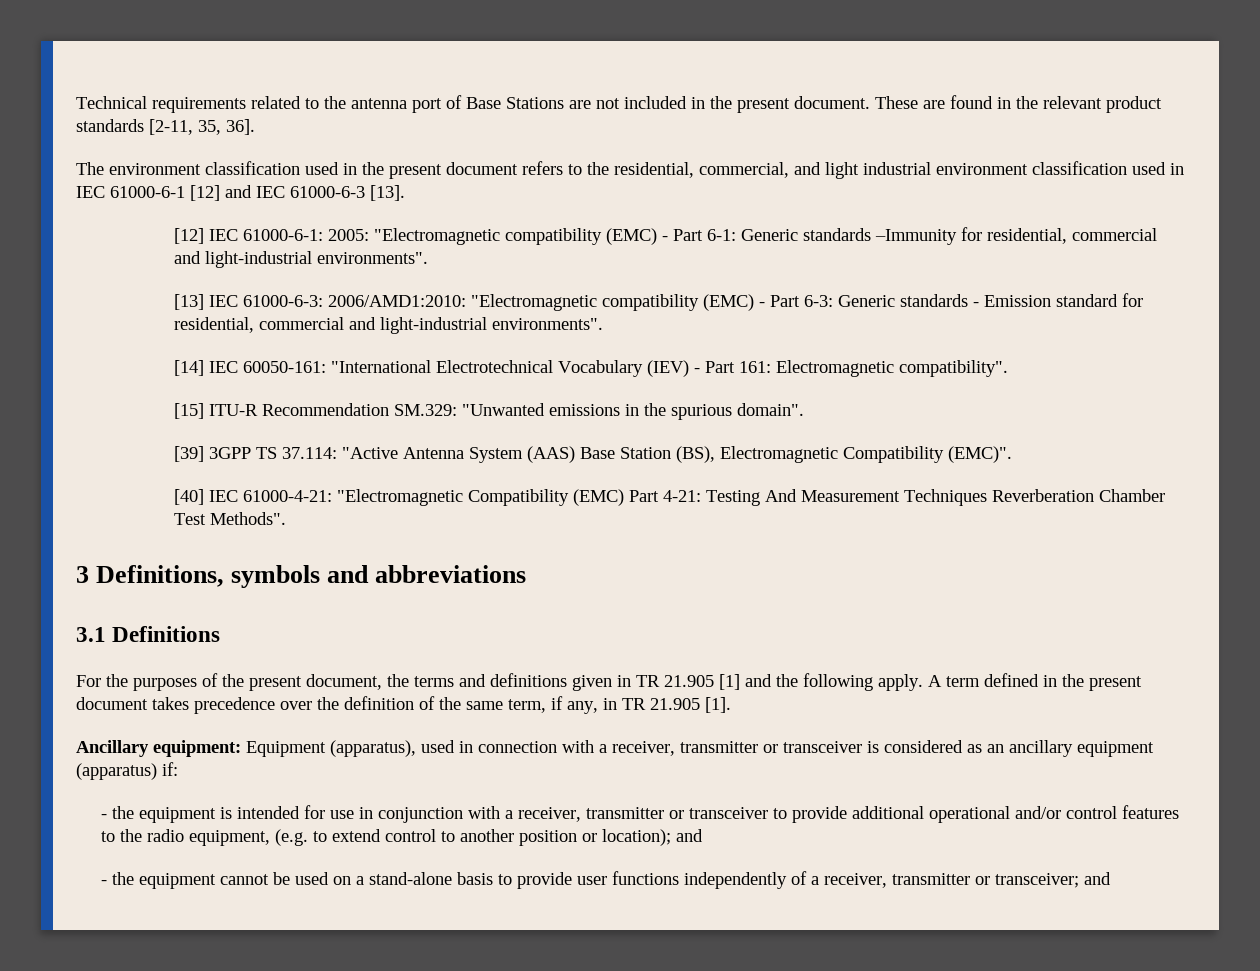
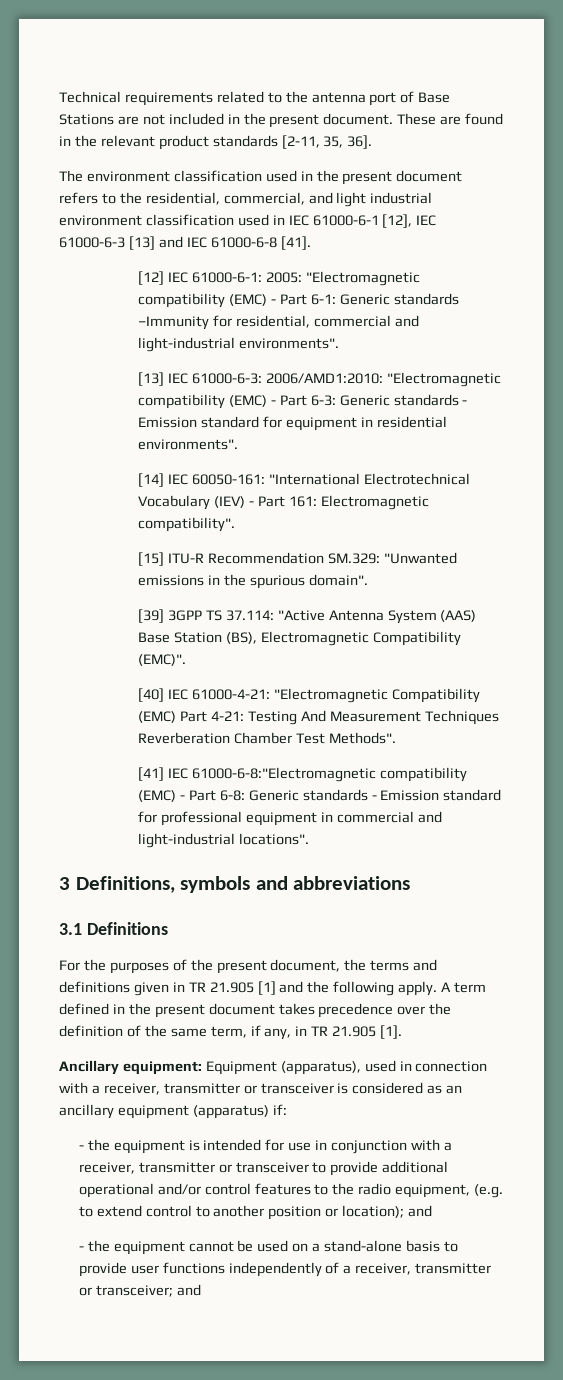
- The environment classification used in the present document refers to the residential, commercial, and light industrial environment classification used in IEC 61000-6-1 [12] and IEC 61000-6-3 [13].
+ The environment classification used in the present document refers to the residential, commercial, and light industrial environment classification used in IEC 61000-6-1 [12], IEC 61000-6-3 [13] and IEC 61000-6-8 [41].
- [13] IEC 61000-6-3: 2006/AMD1:2010: "Electromagnetic compatibility (EMC) - Part 6-3: Generic standards - Emission standard for residential, commercial and light-industrial environments".
+ [13] IEC 61000-6-3: 2006/AMD1:2010: "Electromagnetic compatibility (EMC) - Part 6-3: Generic standards - Emission standard for equipment in residential environments".
+ [41] IEC 61000-6-8:"Electromagnetic compatibility (EMC) - Part 6-8: Generic standards - Emission standard for professional equipment in commercial and light-industrial locations".

